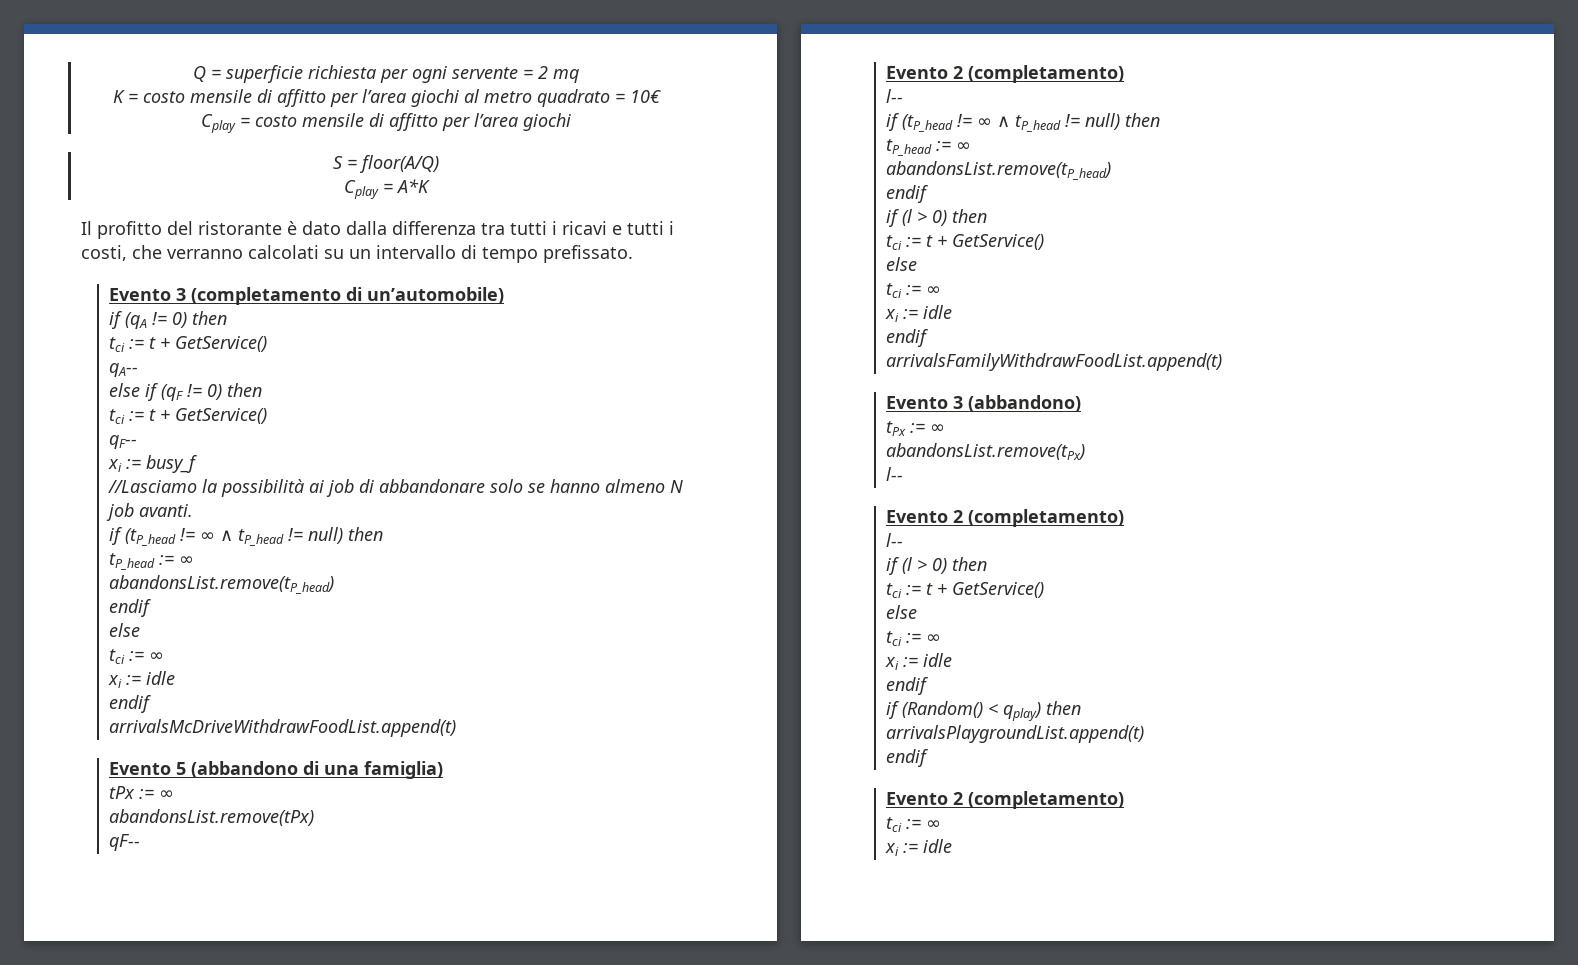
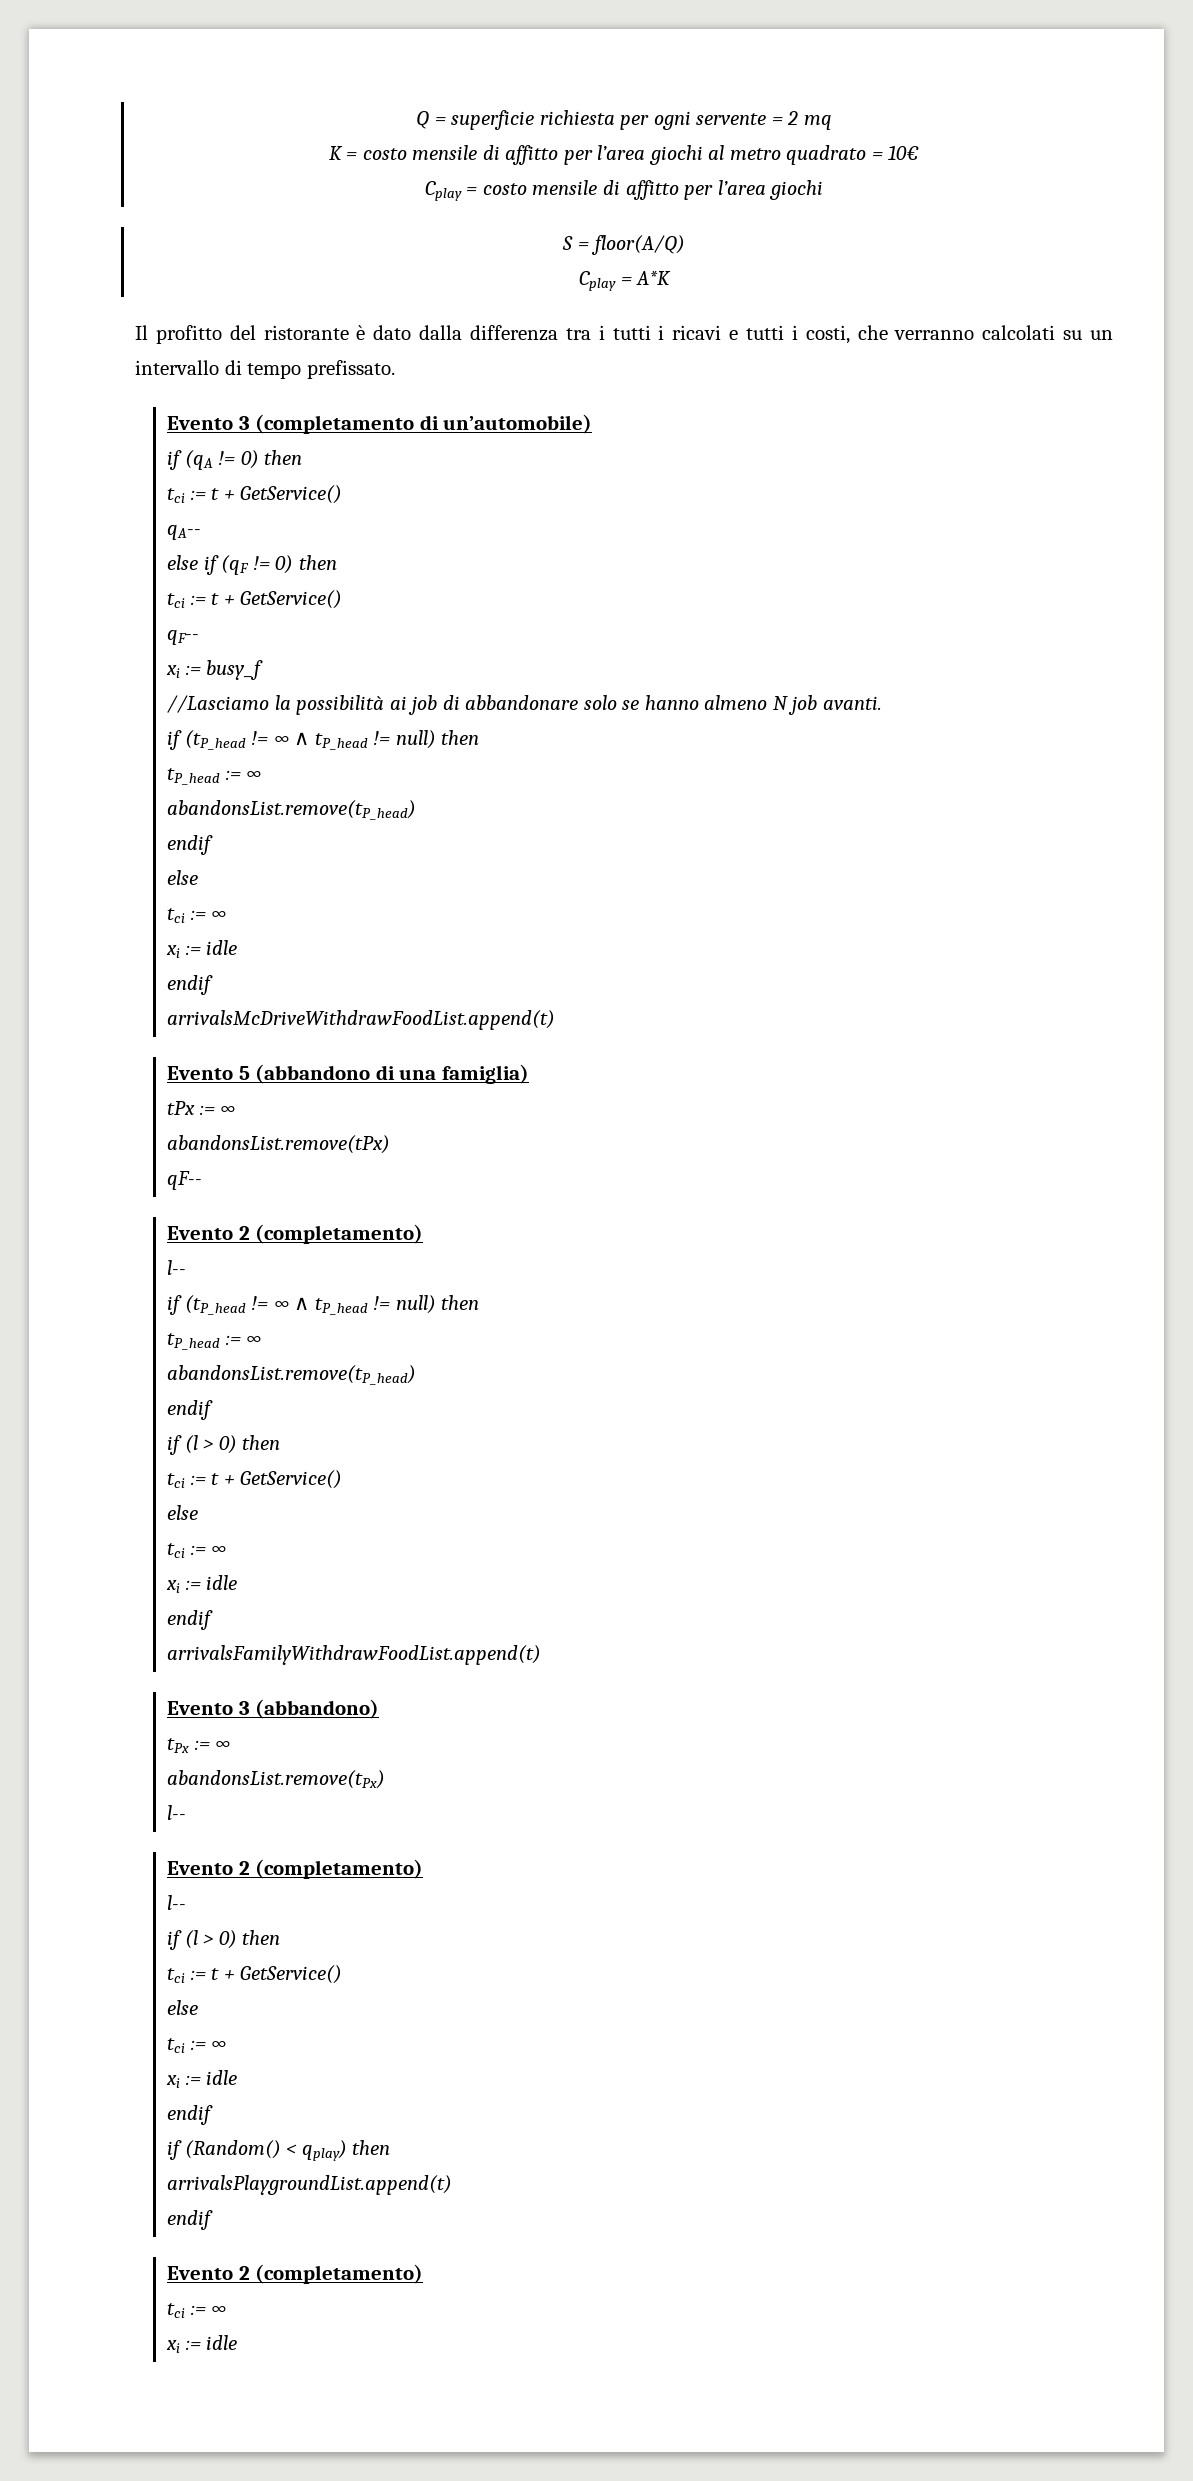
- Il profitto del ristorante è dato dalla differenza tra tutti i ricavi e tutti i costi, che verranno calcolati su un intervallo di tempo prefissato.
+ Il profitto del ristorante è dato dalla differenza tra i tutti i ricavi e tutti i costi, che verranno calcolati su un intervallo di tempo prefissato.

